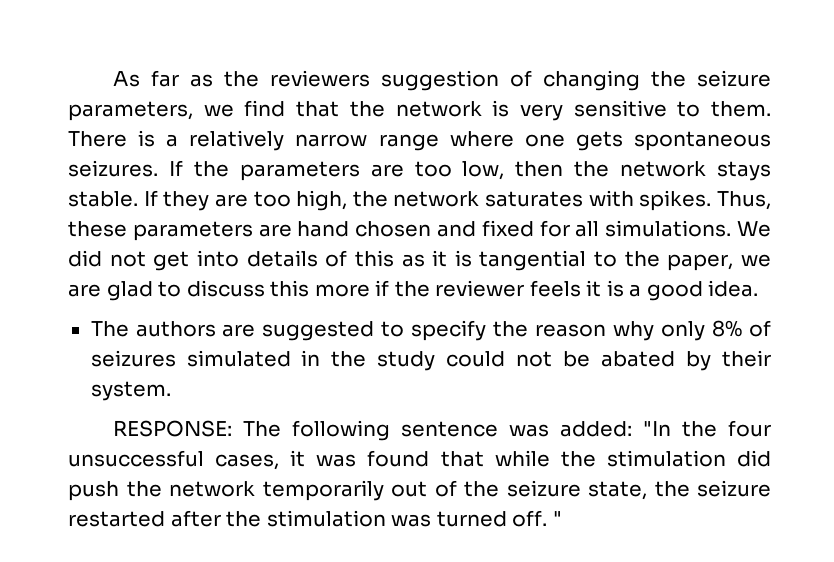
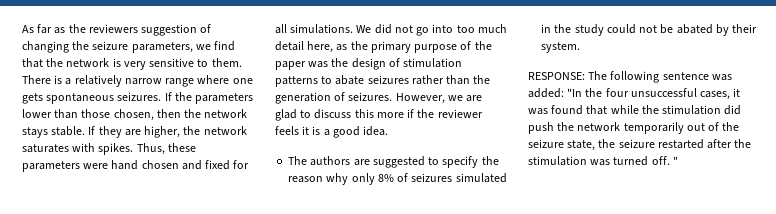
- If the parameters are too low, then the network stays stable.
+ If the parameters lower than those chosen, then the network stays stable.
- If they are too high, the network saturates with spikes.
+ If they are higher, the network saturates with spikes.
- Thus, these parameters are hand chosen and fixed for all simulations.
+ Thus, these parameters were hand chosen and fixed for all simulations.
- We did not get into details of this as it is tangential to the paper, we are glad to discuss this more if the reviewer feels it is a good idea.
+ We did not go into too much detail here, as the primary purpose of the paper was the design of stimulation patterns to abate seizures rather than the generation of seizures. However, we are glad to discuss this more if the reviewer feels it is a good idea.

